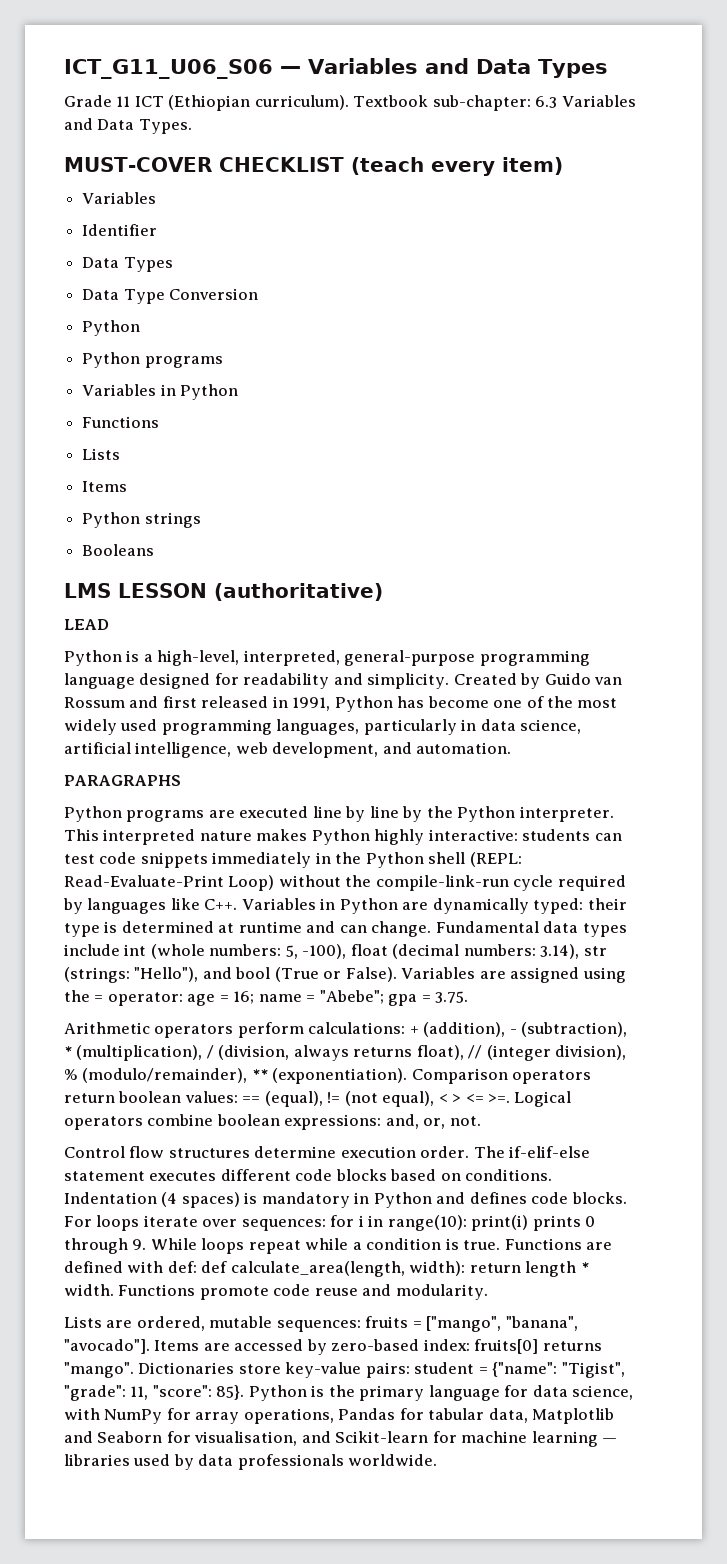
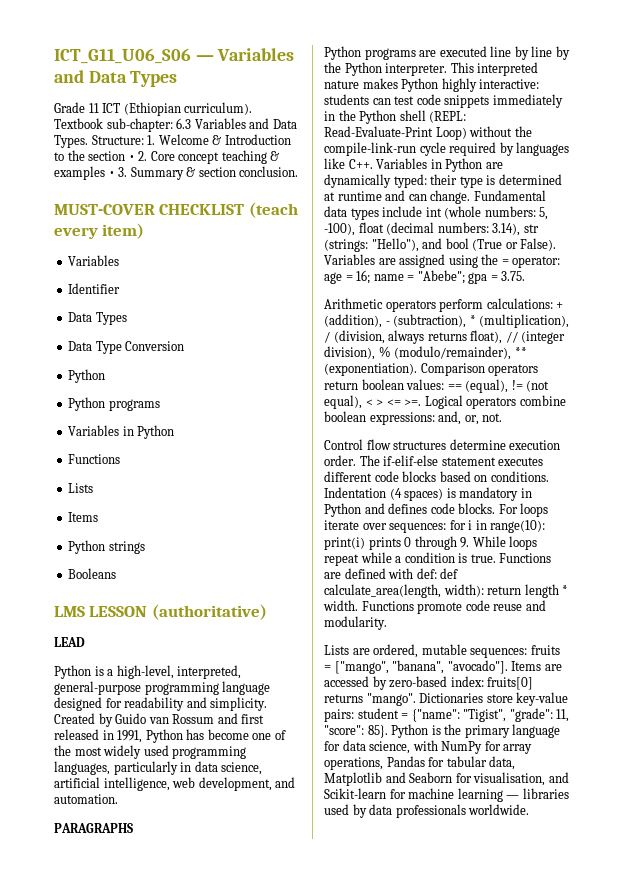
+ Structure: 1. Welcome & Introduction to the section • 2. Core concept teaching & examples • 3. Summary & section conclusion.

